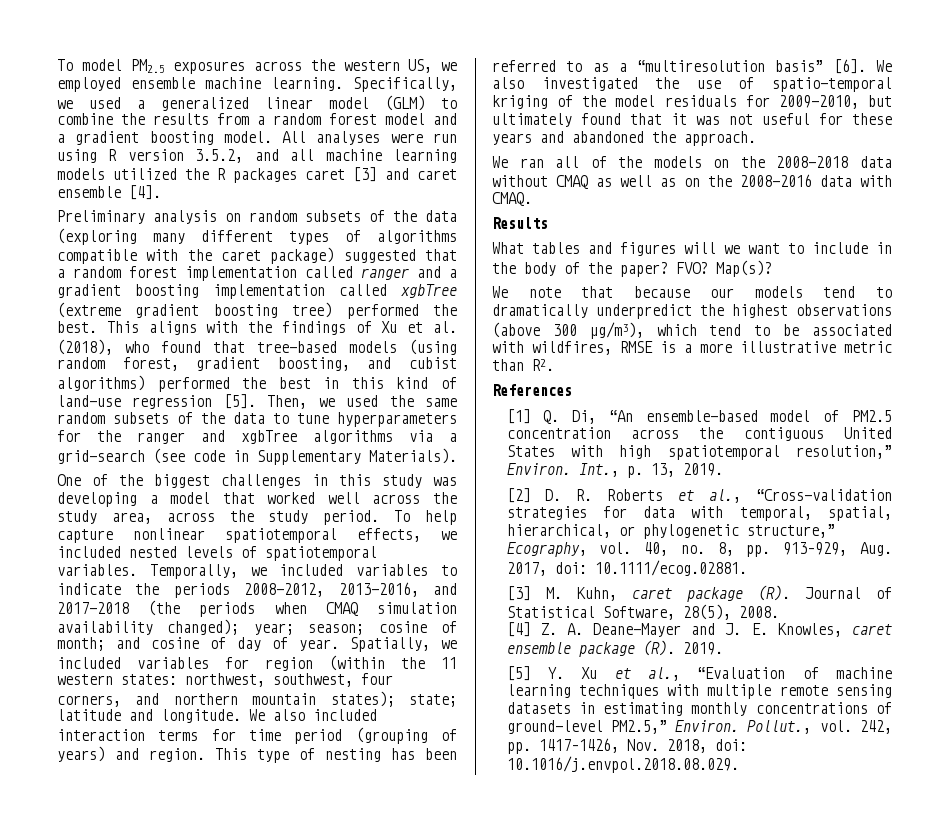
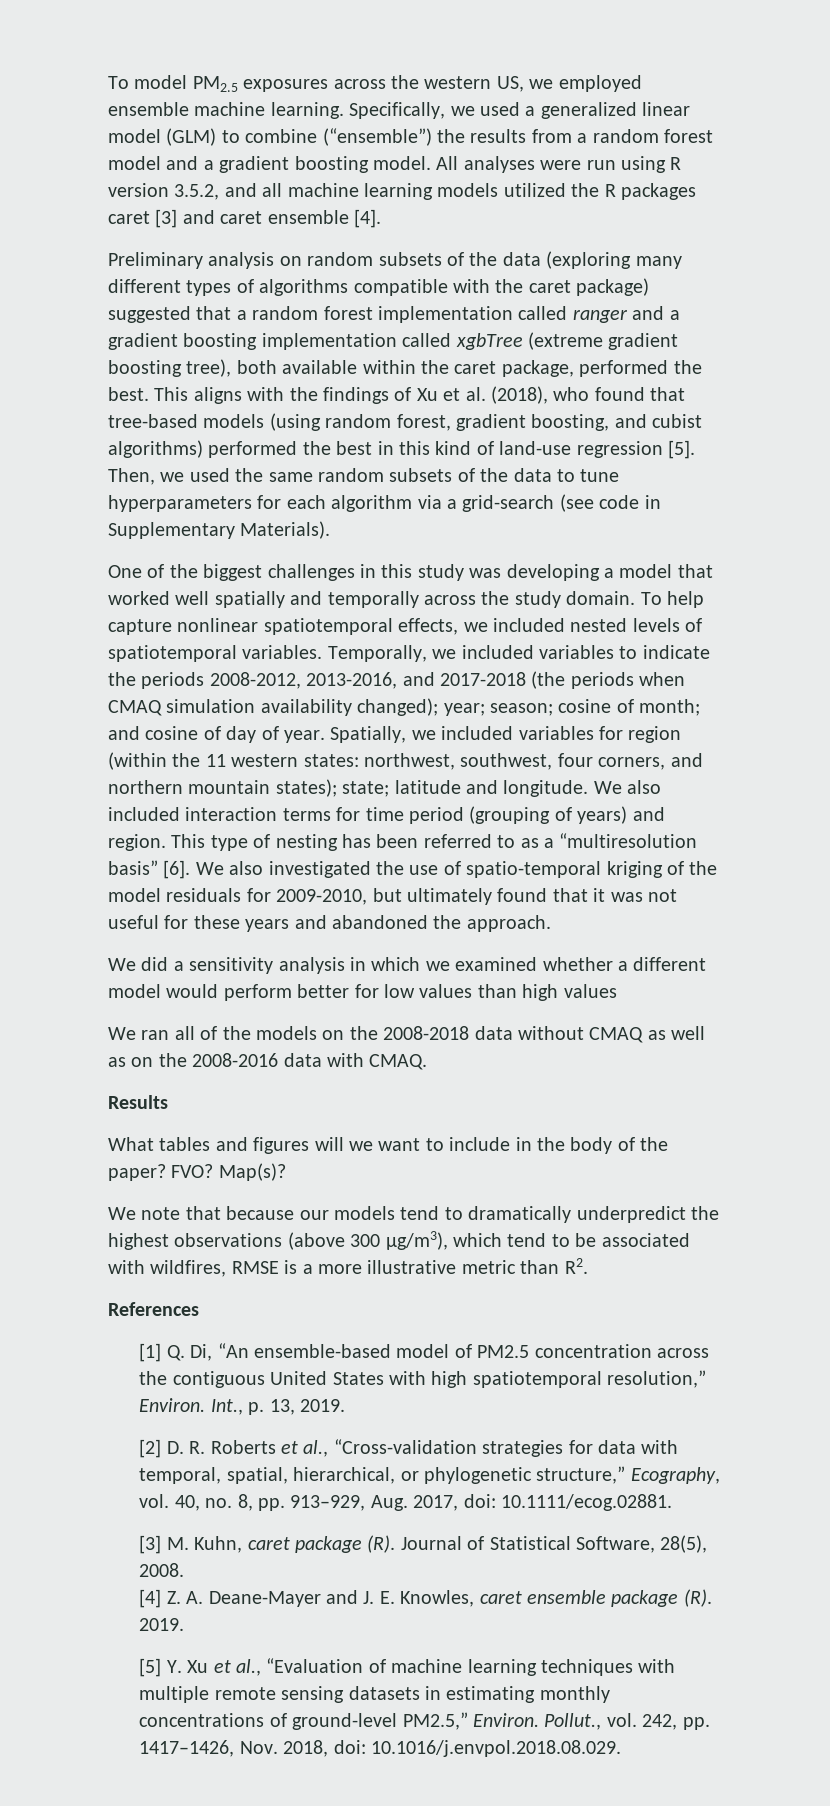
- Specifically, we used a generalized linear model (GLM) to combine the results from a random forest model and a gradient boosting model.
+ Specifically, we used a generalized linear model (GLM) to combine (“ensemble”) the results from a random forest model and a gradient boosting model.
- Preliminary analysis on random subsets of the data (exploring many different types of algorithms compatible with the caret package) suggested that a random forest implementation called ranger and a gradient boosting implementation called xgbTree (extreme gradient boosting tree) performed the best.
+ Preliminary analysis on random subsets of the data (exploring many different types of algorithms compatible with the caret package) suggested that a random forest implementation called ranger and a gradient boosting implementation called xgbTree (extreme gradient boosting tree), both available within the caret package, performed the best.
- Then, we used the same random subsets of the data to tune hyperparameters for the ranger and xgbTree algorithms via a grid-search (see code in Supplementary Materials).
+ Then, we used the same random subsets of the data to tune hyperparameters for each algorithm via a grid-search (see code in Supplementary Materials).
- One of the biggest challenges in this study was developing a model that worked well across the study area, across the study period.
+ One of the biggest challenges in this study was developing a model that worked well spatially and temporally across the study domain.
+ We did a sensitivity analysis in which we examined whether a different model would perform better for low values than high values

